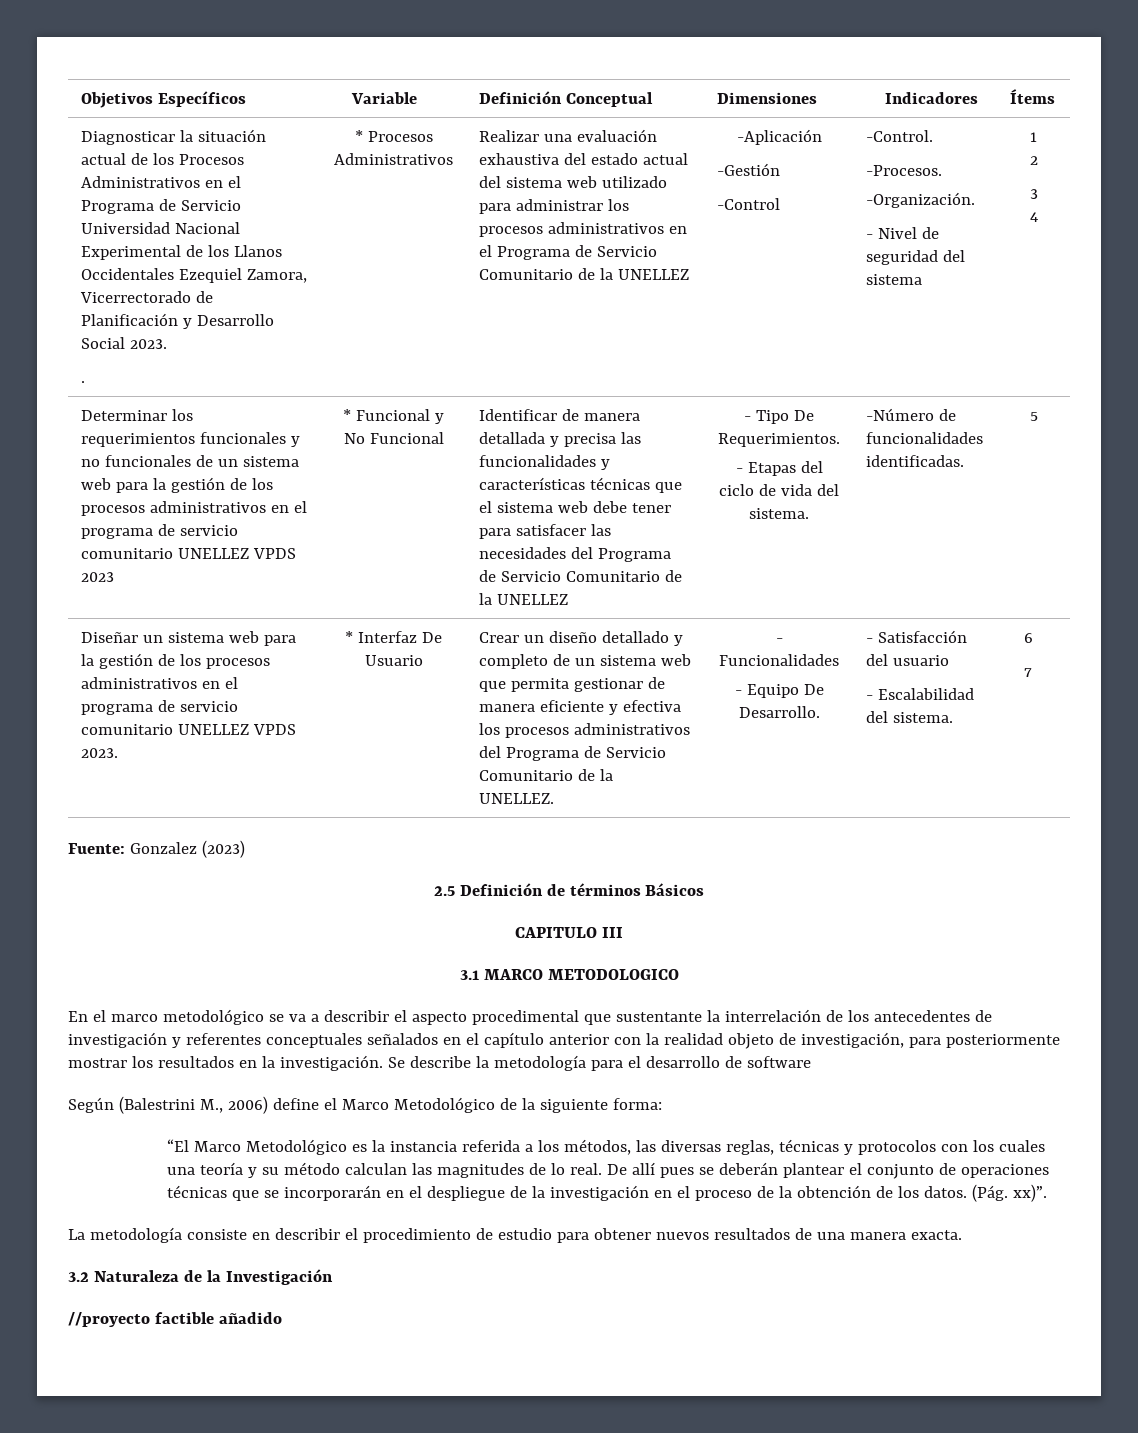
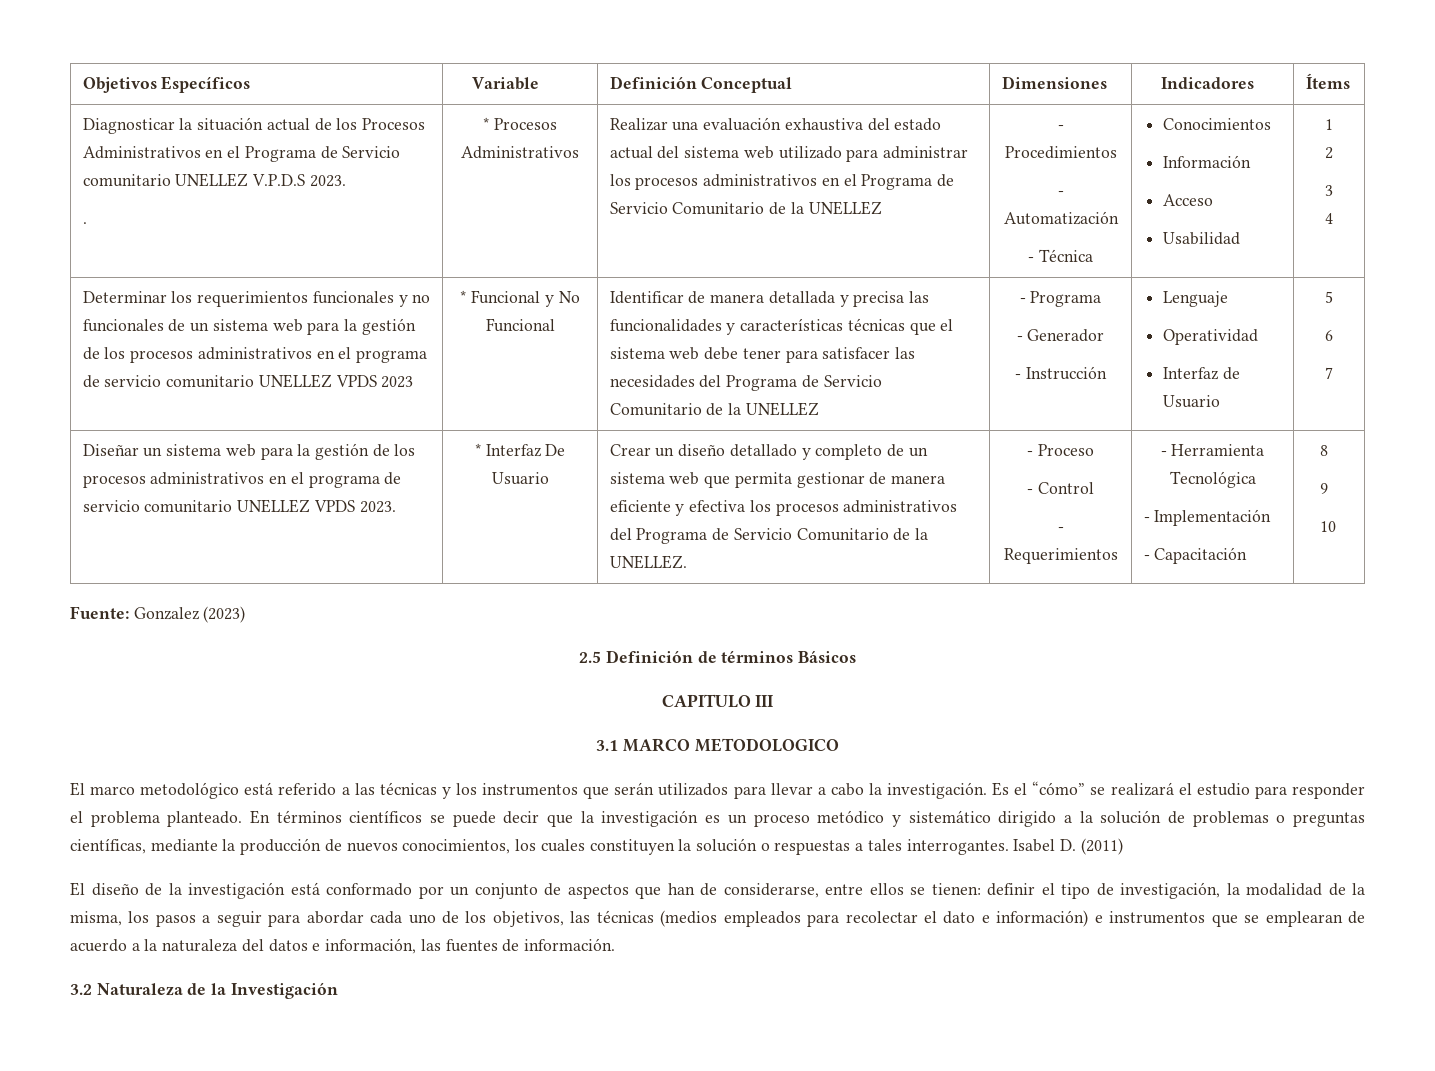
- Diagnosticar la situación actual de los Procesos Administrativos en el Programa de Servicio Universidad Nacional Experimental de los Llanos Occidentales Ezequiel Zamora, Vicerrectorado de Planificación y Desarrollo Social 2023.
+ Diagnosticar la situación actual de los Procesos Administrativos en el Programa de Servicio comunitario UNELLEZ V.P.D.S 2023.
- -Aplicación
- -Gestión
- -Control | -Control.
- -Procesos.
- -Organización.
- - Nivel de seguridad del sistema
+ - Procedimientos
+ - Automatización
+ - Técnica | Conocimientos
+ Información
+ Acceso
+ Usabilidad
- - Tipo De Requerimientos.
- - Etapas del ciclo de vida del sistema. | -Número de funcionalidades identificadas.
+ - Programa
+ - Generador
+ - Instrucción | Lenguaje
+ Operatividad
+ Interfaz de Usuario
+ 6
+ 7
- - Funcionalidades
- - Equipo De Desarrollo. | - Satisfacción del usuario
- - Escalabilidad del sistema. | 6
- 7
+ - Proceso
+ - Control
+ - Requerimientos | - Herramienta Tecnológica
+ - Implementación
+ - Capacitación | 8
+ 9
+ 10
- En el marco metodológico se va a describir el aspecto procedimental que sustentante la interrelación de los antecedentes de investigación y referentes conceptuales señalados en el capítulo anterior con la realidad objeto de investigación, para posteriormente mostrar los resultados en la investigación. Se describe la metodología para el desarrollo de software
- Según (Balestrini M., 2006) define el Marco Metodológico de la siguiente forma:
- “El Marco Metodológico es la instancia referida a los métodos, las diversas reglas, técnicas y protocolos con los cuales una teoría y su método calculan las magnitudes de lo real. De allí pues se deberán plantear el conjunto de operaciones técnicas que se incorporarán en el despliegue de la investigación en el proceso de la obtención de los datos. (Pág. xx)”.
- La metodología consiste en describir el procedimiento de estudio para obtener nuevos resultados de una manera exacta.
+ El marco metodológico está referido a las técnicas y los instrumentos que serán utilizados para llevar a cabo la investigación. Es el “cómo” se realizará el estudio para responder el problema planteado. En términos científicos se puede decir que la investigación es un proceso metódico y sistemático dirigido a la solución de problemas o preguntas científicas, mediante la producción de nuevos conocimientos, los cuales constituyen la solución o respuestas a tales interrogantes. Isabel D. (2011)
+ El diseño de la investigación está conformado por un conjunto de aspectos que han de considerarse, entre ellos se tienen: definir el tipo de investigación, la modalidad de la misma, los pasos a seguir para abordar cada uno de los objetivos, las técnicas (medios empleados para recolectar el dato e información) e instrumentos que se emplearan de acuerdo a la naturaleza del datos e información, las fuentes de información.
- //proyecto factible añadido

